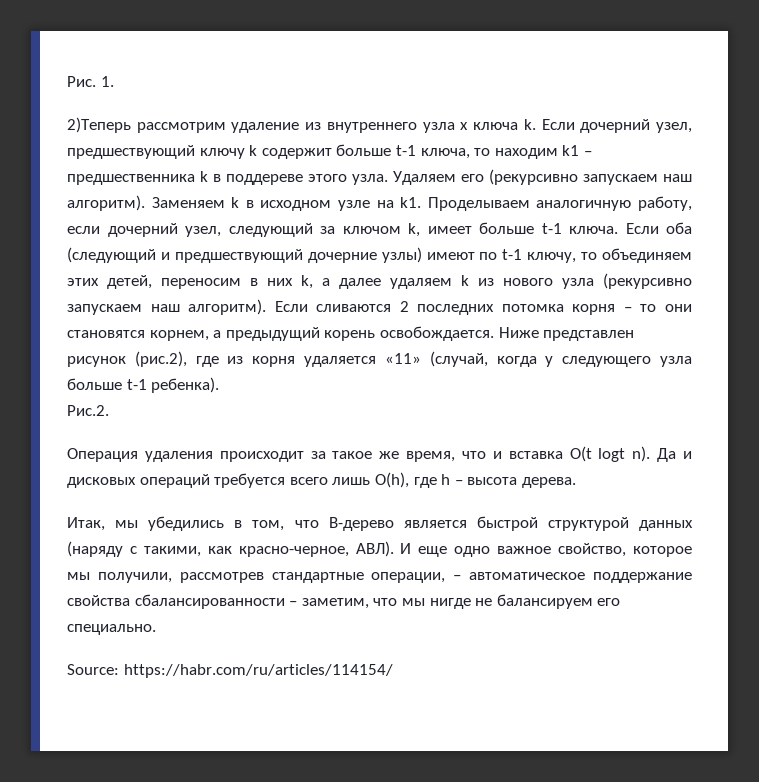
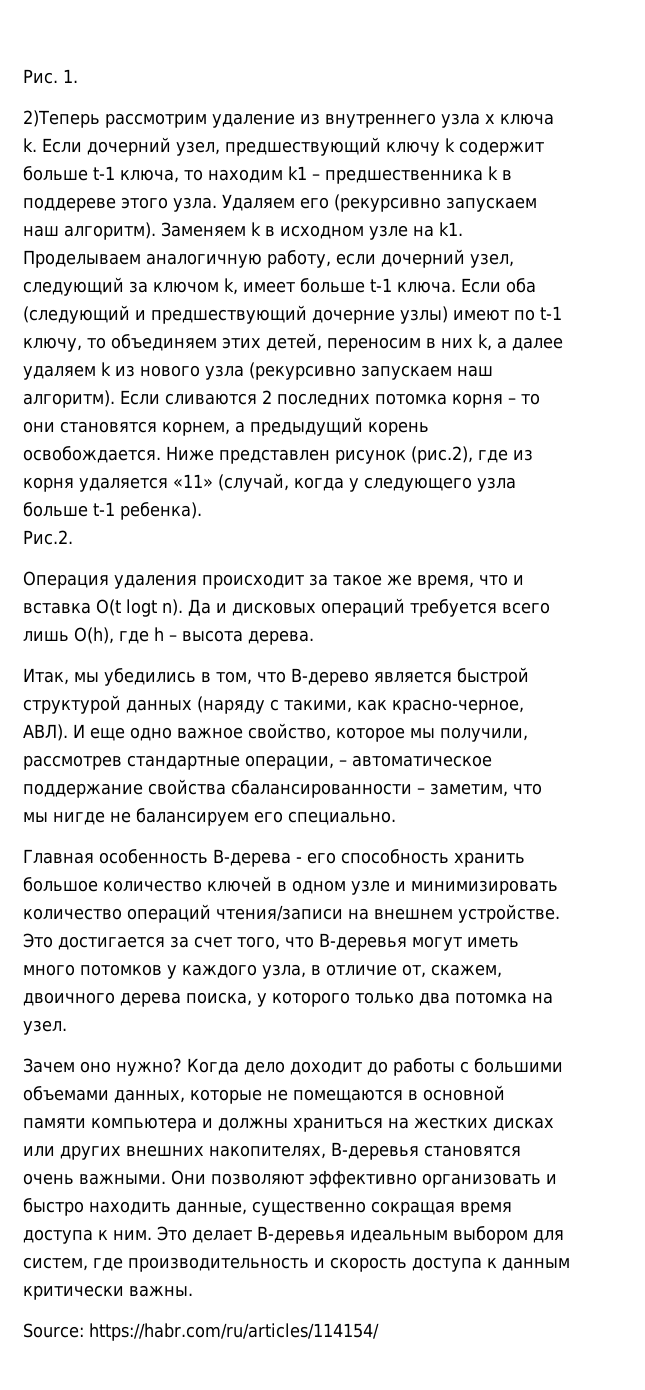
+ Главная особенность B-дерева - его способность хранить большое количество ключей в одном узле и минимизировать количество операций чтения/записи на внешнем устройстве. Это достигается за счет того, что B-деревья могут иметь много потомков у каждого узла, в отличие от, скажем, двоичного дерева поиска, у которого только два потомка на узел.
+ Зачем оно нужно? Когда дело доходит до работы с большими объемами данных, которые не помещаются в основной памяти компьютера и должны храниться на жестких дисках или других внешних накопителях, B-деревья становятся очень важными. Они позволяют эффективно организовать и быстро находить данные, существенно сокращая время доступа к ним. Это делает B-деревья идеальным выбором для систем, где производительность и скорость доступа к данным критически важны.

